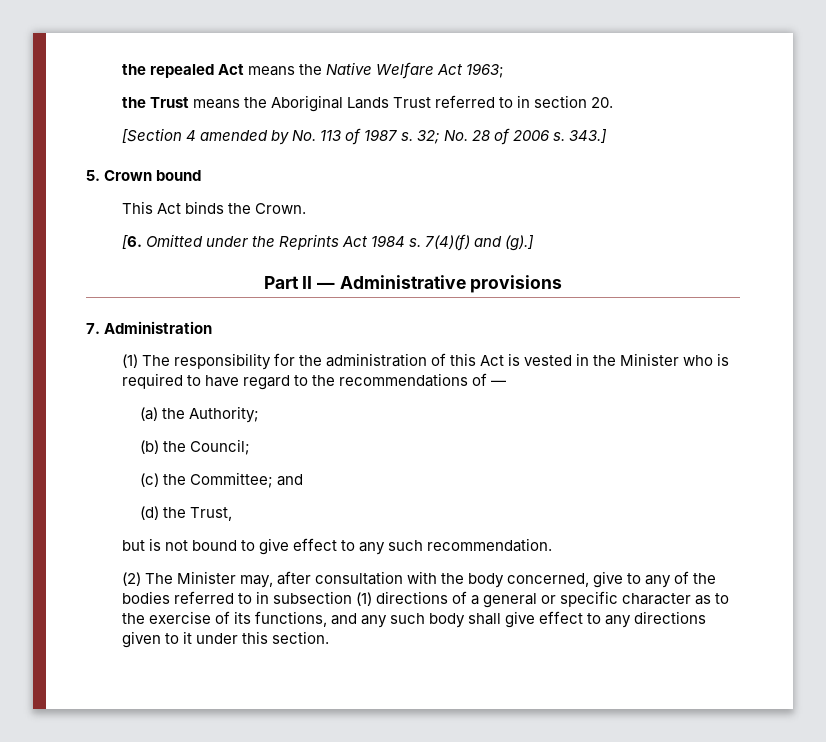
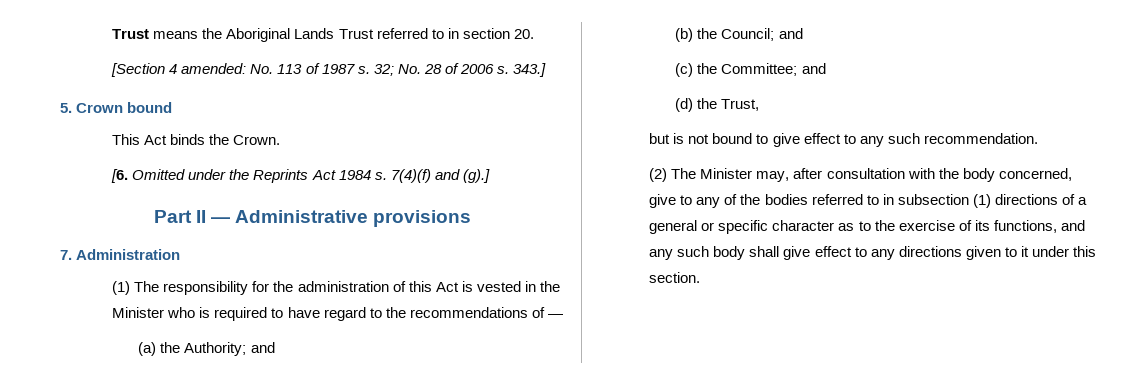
- the repealed Act means the Native Welfare Act 1963;
- the Trust means the Aboriginal Lands Trust referred to in section 20.
+ Trust means the Aboriginal Lands Trust referred to in section 20.
- [Section 4 amended by No. 113 of 1987 s.
+ [Section 4 amended: No. 113 of 1987 s.
- (a) the Authority;
+ (a) the Authority; and
- (b) the Council;
+ (b) the Council; and

